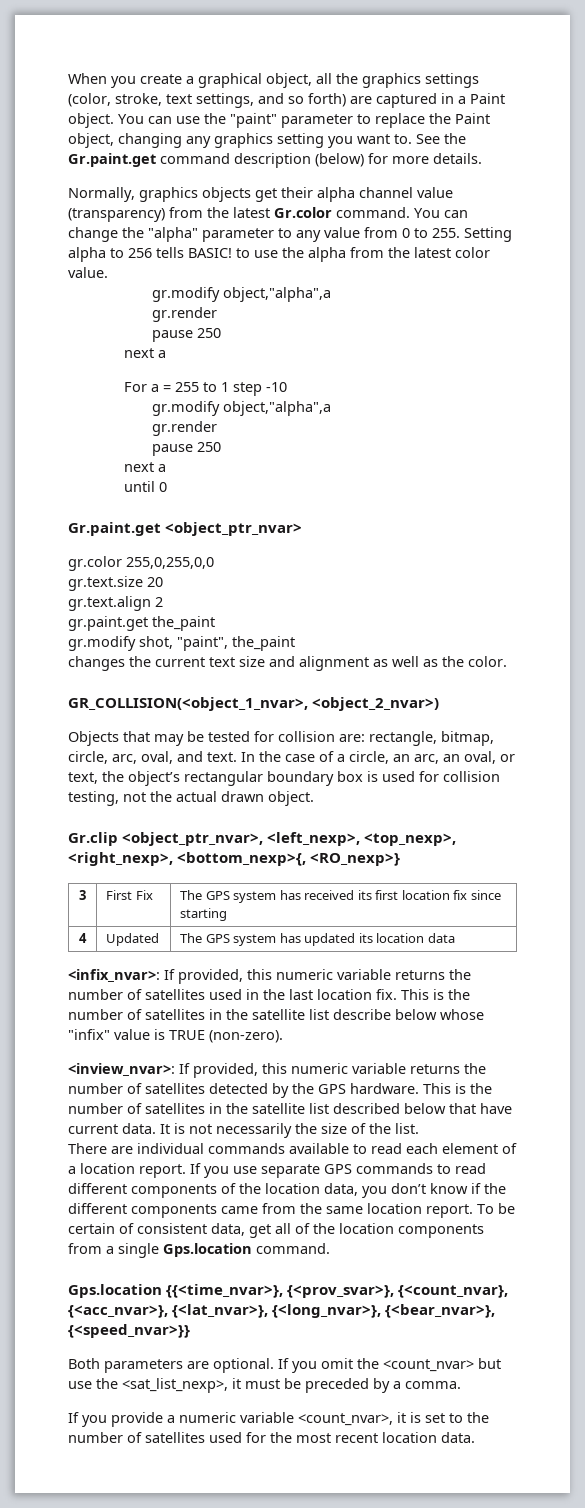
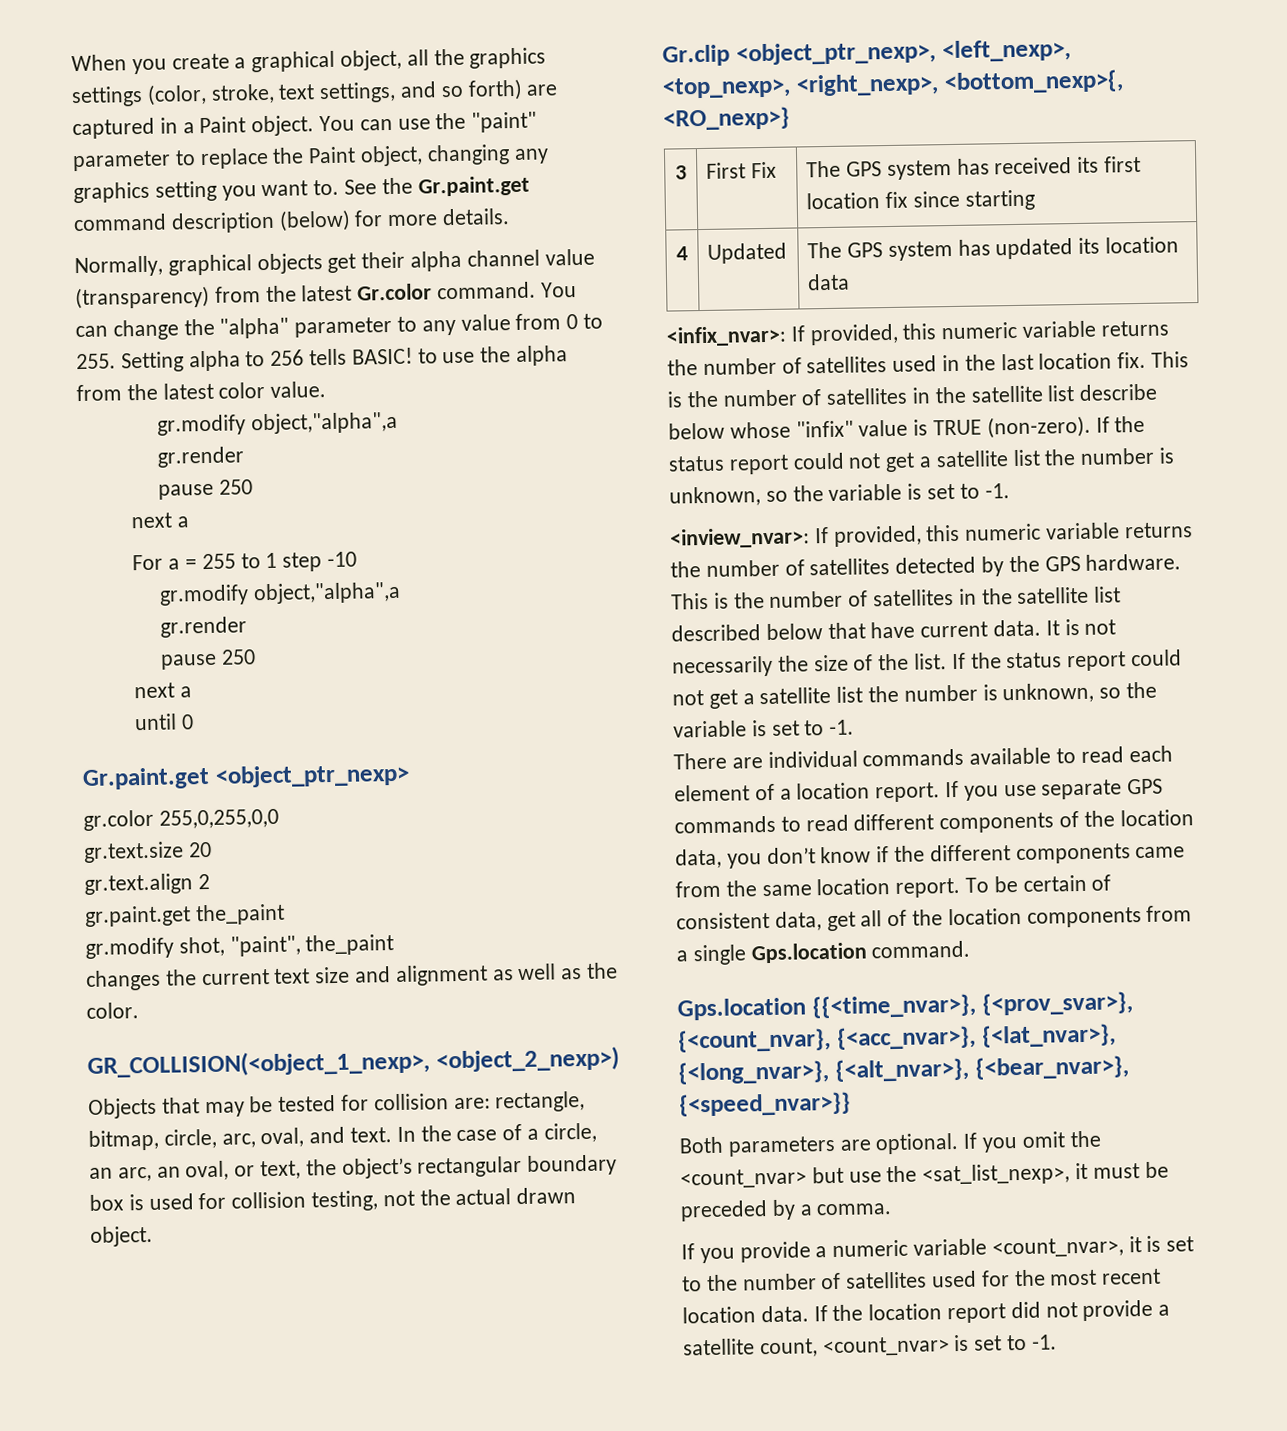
- Normally, graphics objects get their alpha channel value (transparency) from the latest Gr.color command.
+ Normally, graphical objects get their alpha channel value (transparency) from the latest Gr.color command.
- Gr.paint.get <object_ptr_nvar>
+ Gr.paint.get <object_ptr_nexp>
- GR_COLLISION(<object_1_nvar>, <object_2_nvar>)
+ GR_COLLISION(<object_1_nexp>, <object_2_nexp>)
- Gr.clip <object_ptr_nvar>, <left_nexp>, <top_nexp>, <right_nexp>, <bottom_nexp>{, <RO_nexp>}
+ Gr.clip <object_ptr_nexp>, <left_nexp>, <top_nexp>, <right_nexp>, <bottom_nexp>{, <RO_nexp>}
- This is the number of satellites in the satellite list describe below whose "infix" value is TRUE (non-zero).
+ This is the number of satellites in the satellite list describe below whose "infix" value is TRUE (non-zero). If the status report could not get a satellite list the number is unknown, so the variable is set to -1.
- It is not necessarily the size of the list.
+ It is not necessarily the size of the list. If the status report could not get a satellite list the number is unknown, so the variable is set to -1.
- Gps.location {{<time_nvar>}, {<prov_svar>}, {<count_nvar}, {<acc_nvar>}, {<lat_nvar>}, {<long_nvar>}, {<bear_nvar>}, {<speed_nvar>}}
+ Gps.location {{<time_nvar>}, {<prov_svar>}, {<count_nvar}, {<acc_nvar>}, {<lat_nvar>}, {<long_nvar>}, {<alt_nvar>}, {<bear_nvar>}, {<speed_nvar>}}
+ If the location report did not provide a satellite count, <count_nvar> is set to -1.

